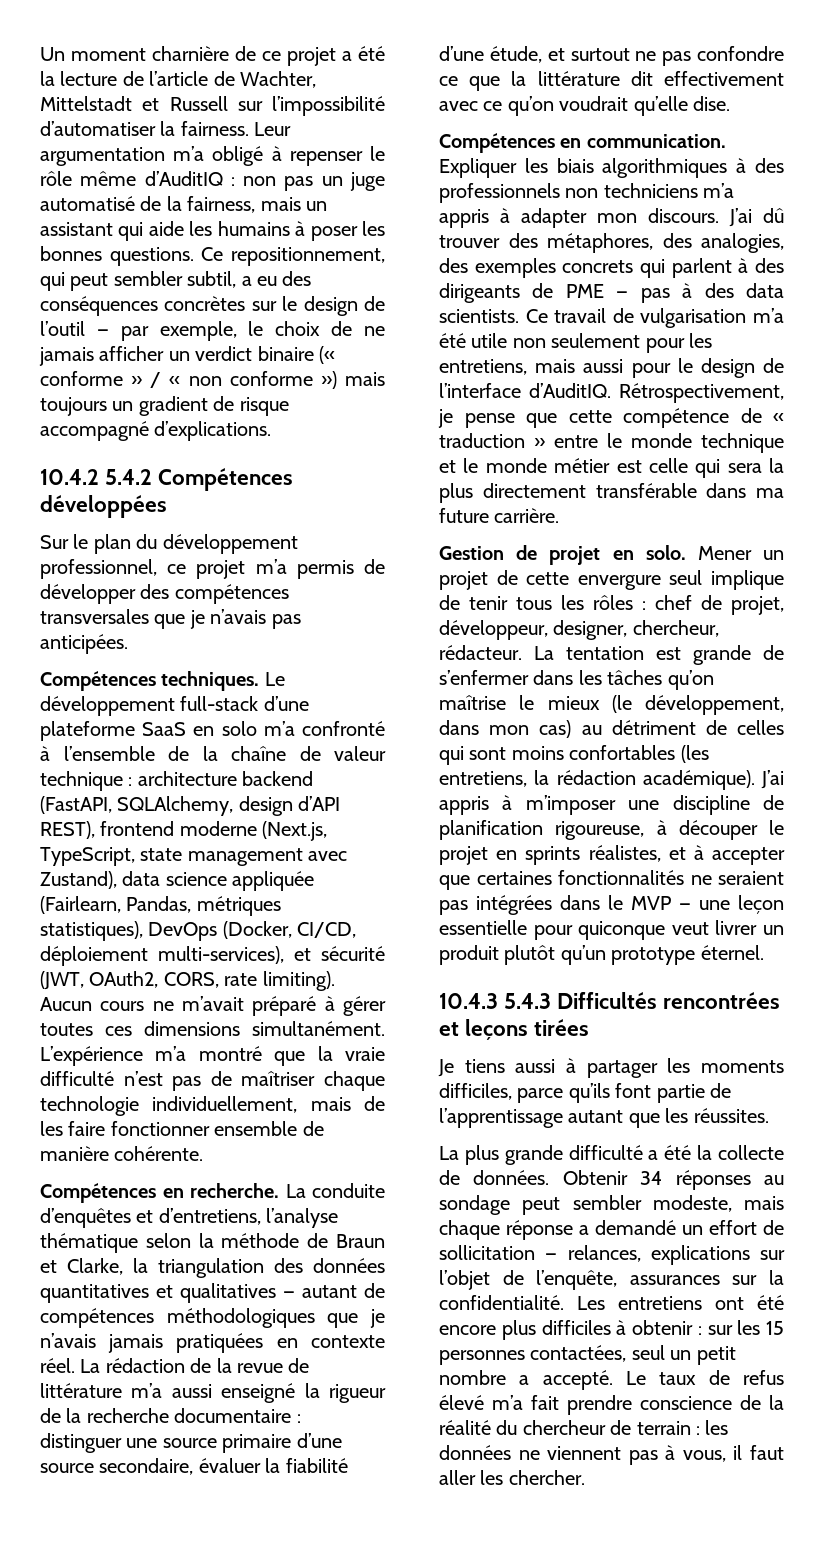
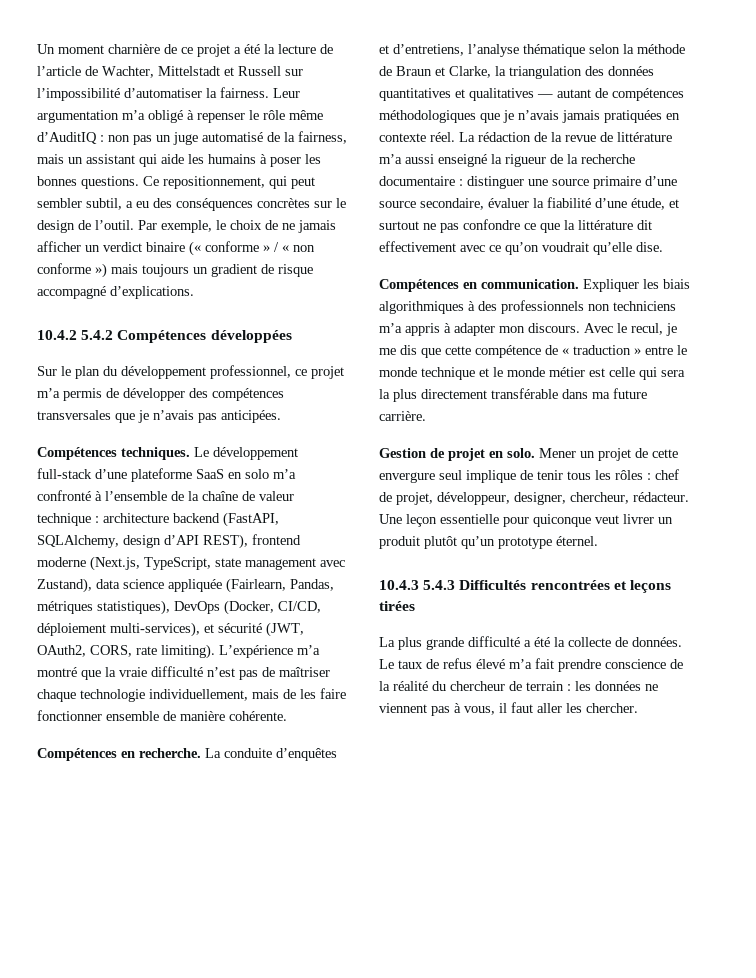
- Ce repositionnement, qui peut sembler subtil, a eu des conséquences concrètes sur le design de l’outil — par exemple, le choix de ne jamais afficher un verdict binaire (« conforme » / « non conforme ») mais toujours un gradient de risque accompagné d’explications.
+ Ce repositionnement, qui peut sembler subtil, a eu des conséquences concrètes sur le design de l’outil. Par exemple, le choix de ne jamais afficher un verdict binaire (« conforme » / « non conforme ») mais toujours un gradient de risque accompagné d’explications.
- Aucun cours ne m’avait préparé à gérer toutes ces dimensions simultanément.
- J’ai dû trouver des métaphores, des analogies, des exemples concrets qui parlent à des dirigeants de PME — pas à des data scientists. Ce travail de vulgarisation m’a été utile non seulement pour les entretiens, mais aussi pour le design de l’interface d’AuditIQ. Rétrospectivement, je pense que cette compétence de « traduction » entre le monde technique et le monde métier est celle qui sera la plus directement transférable dans ma future carrière.
+ Avec le recul, je me dis que cette compétence de « traduction » entre le monde technique et le monde métier est celle qui sera la plus directement transférable dans ma future carrière.
- La tentation est grande de s’enfermer dans les tâches qu’on maîtrise le mieux (le développement, dans mon cas) au détriment de celles qui sont moins confortables (les entretiens, la rédaction académique). J’ai appris à m’imposer une discipline de planification rigoureuse, à découper le projet en sprints réalistes, et à accepter que certaines fonctionnalités ne seraient pas intégrées dans le MVP — une leçon essentielle pour quiconque veut livrer un produit plutôt qu’un prototype éternel.
+ Une leçon essentielle pour quiconque veut livrer un produit plutôt qu’un prototype éternel.
- Je tiens aussi à partager les moments difficiles, parce qu’ils font partie de l’apprentissage autant que les réussites.
- Obtenir 34 réponses au sondage peut sembler modeste, mais chaque réponse a demandé un effort de sollicitation — relances, explications sur l’objet de l’enquête, assurances sur la confidentialité. Les entretiens ont été encore plus difficiles à obtenir : sur les 15 personnes contactées, seul un petit nombre a accepté.

